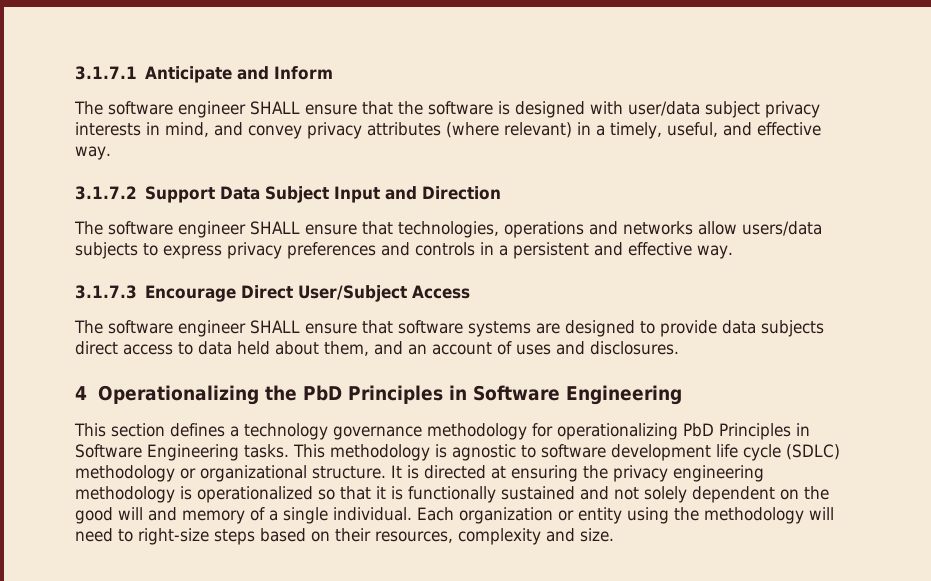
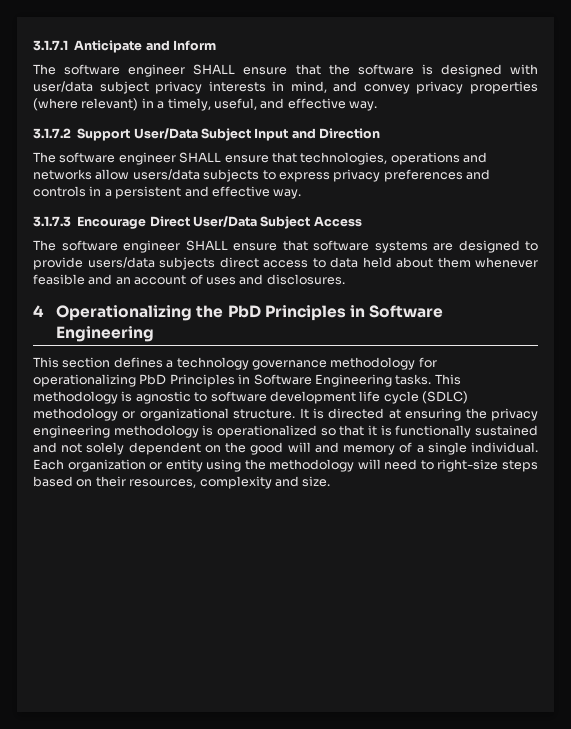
- The software engineer SHALL ensure that the software is designed with user/data subject privacy interests in mind, and convey privacy attributes (where relevant) in a timely, useful, and effective way.
+ The software engineer SHALL ensure that the software is designed with user/data subject privacy interests in mind, and convey privacy properties (where relevant) in a timely, useful, and effective way.
- 3.1.7.2 Support Data Subject Input and Direction
+ 3.1.7.2 Support User/Data Subject Input and Direction
- 3.1.7.3 Encourage Direct User/Subject Access
+ 3.1.7.3 Encourage Direct User/Data Subject Access
- The software engineer SHALL ensure that software systems are designed to provide data subjects direct access to data held about them, and an account of uses and disclosures.
+ The software engineer SHALL ensure that software systems are designed to provide users/data subjects direct access to data held about them whenever feasible and an account of uses and disclosures.

